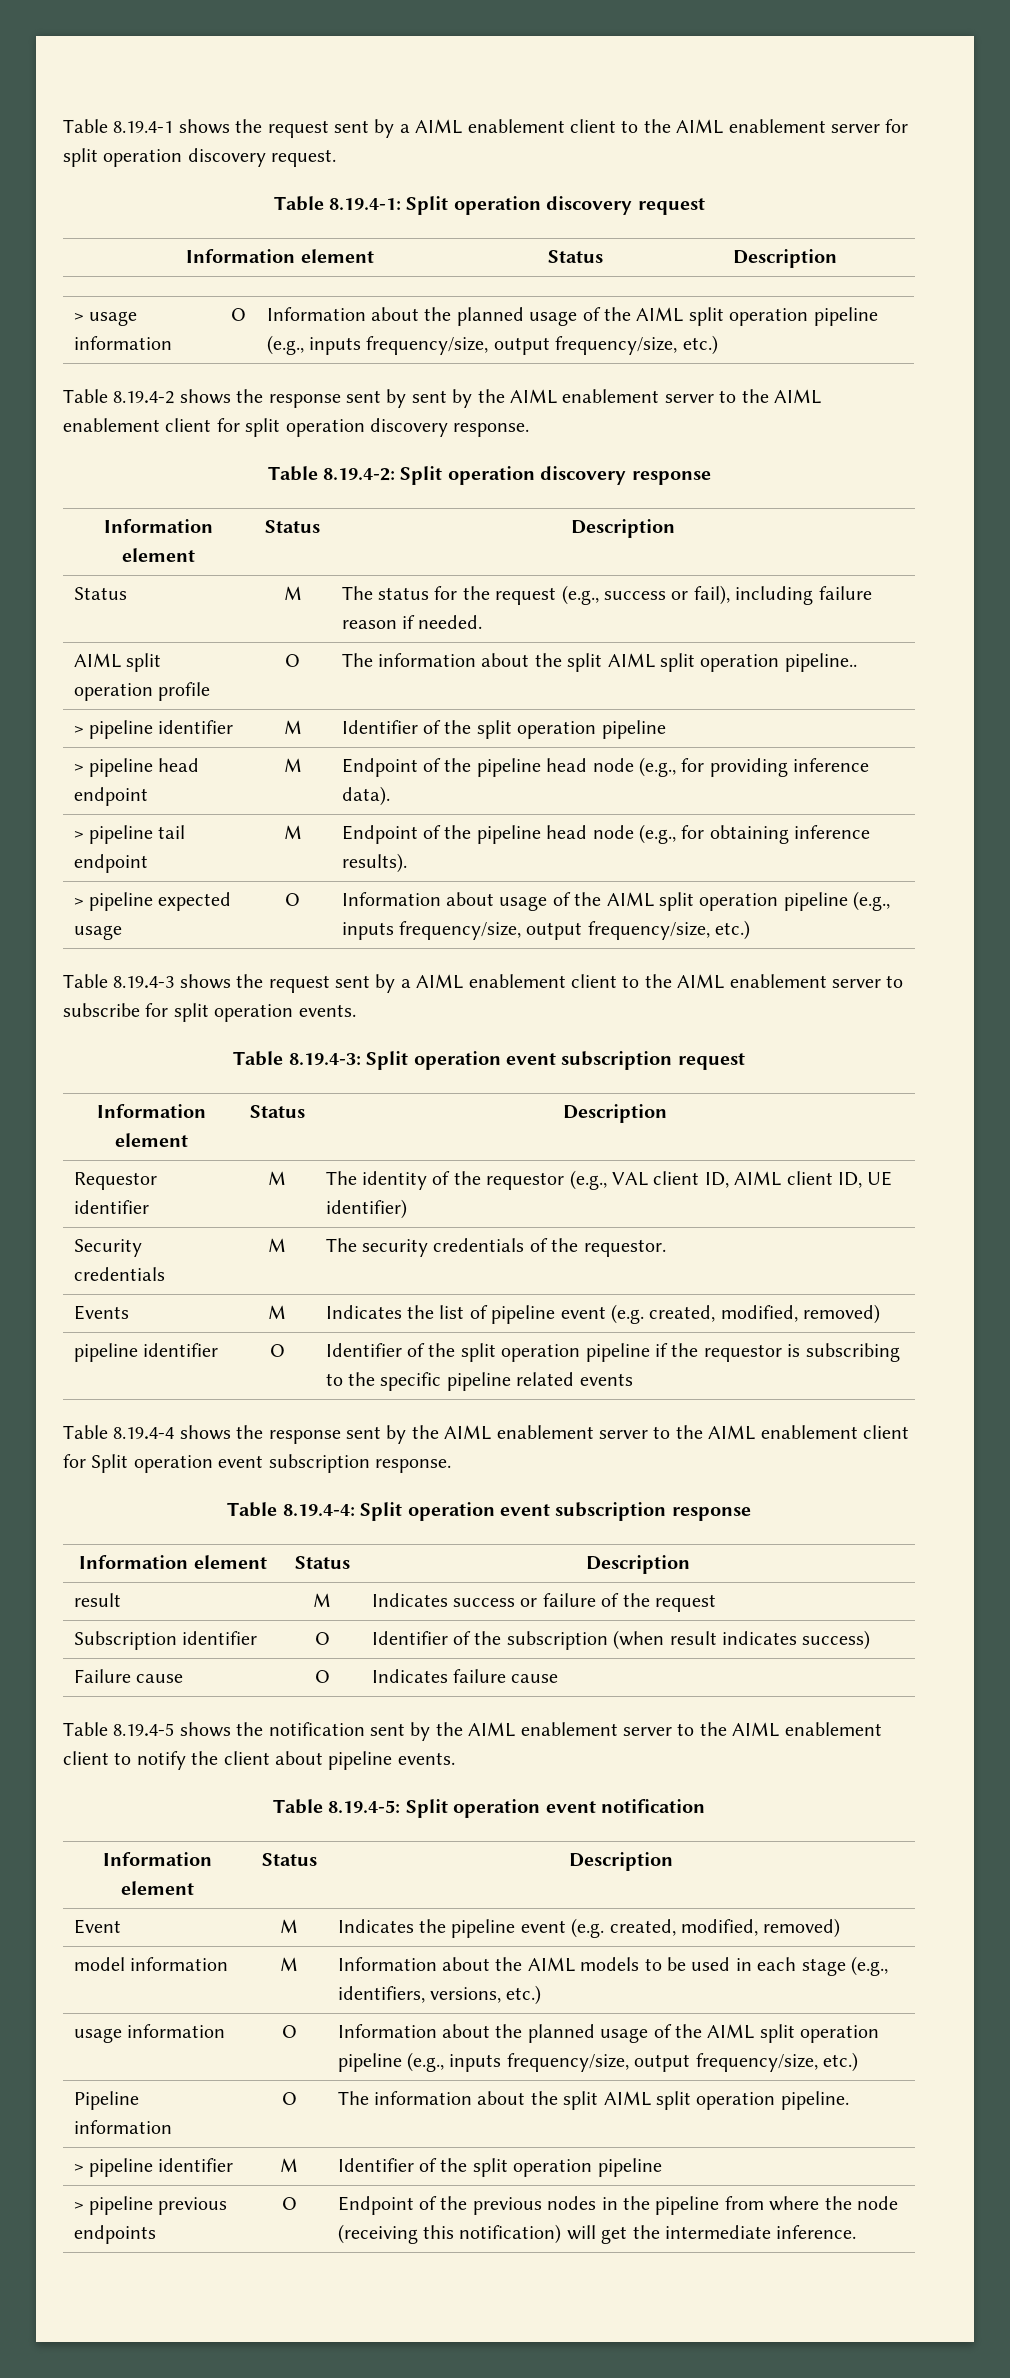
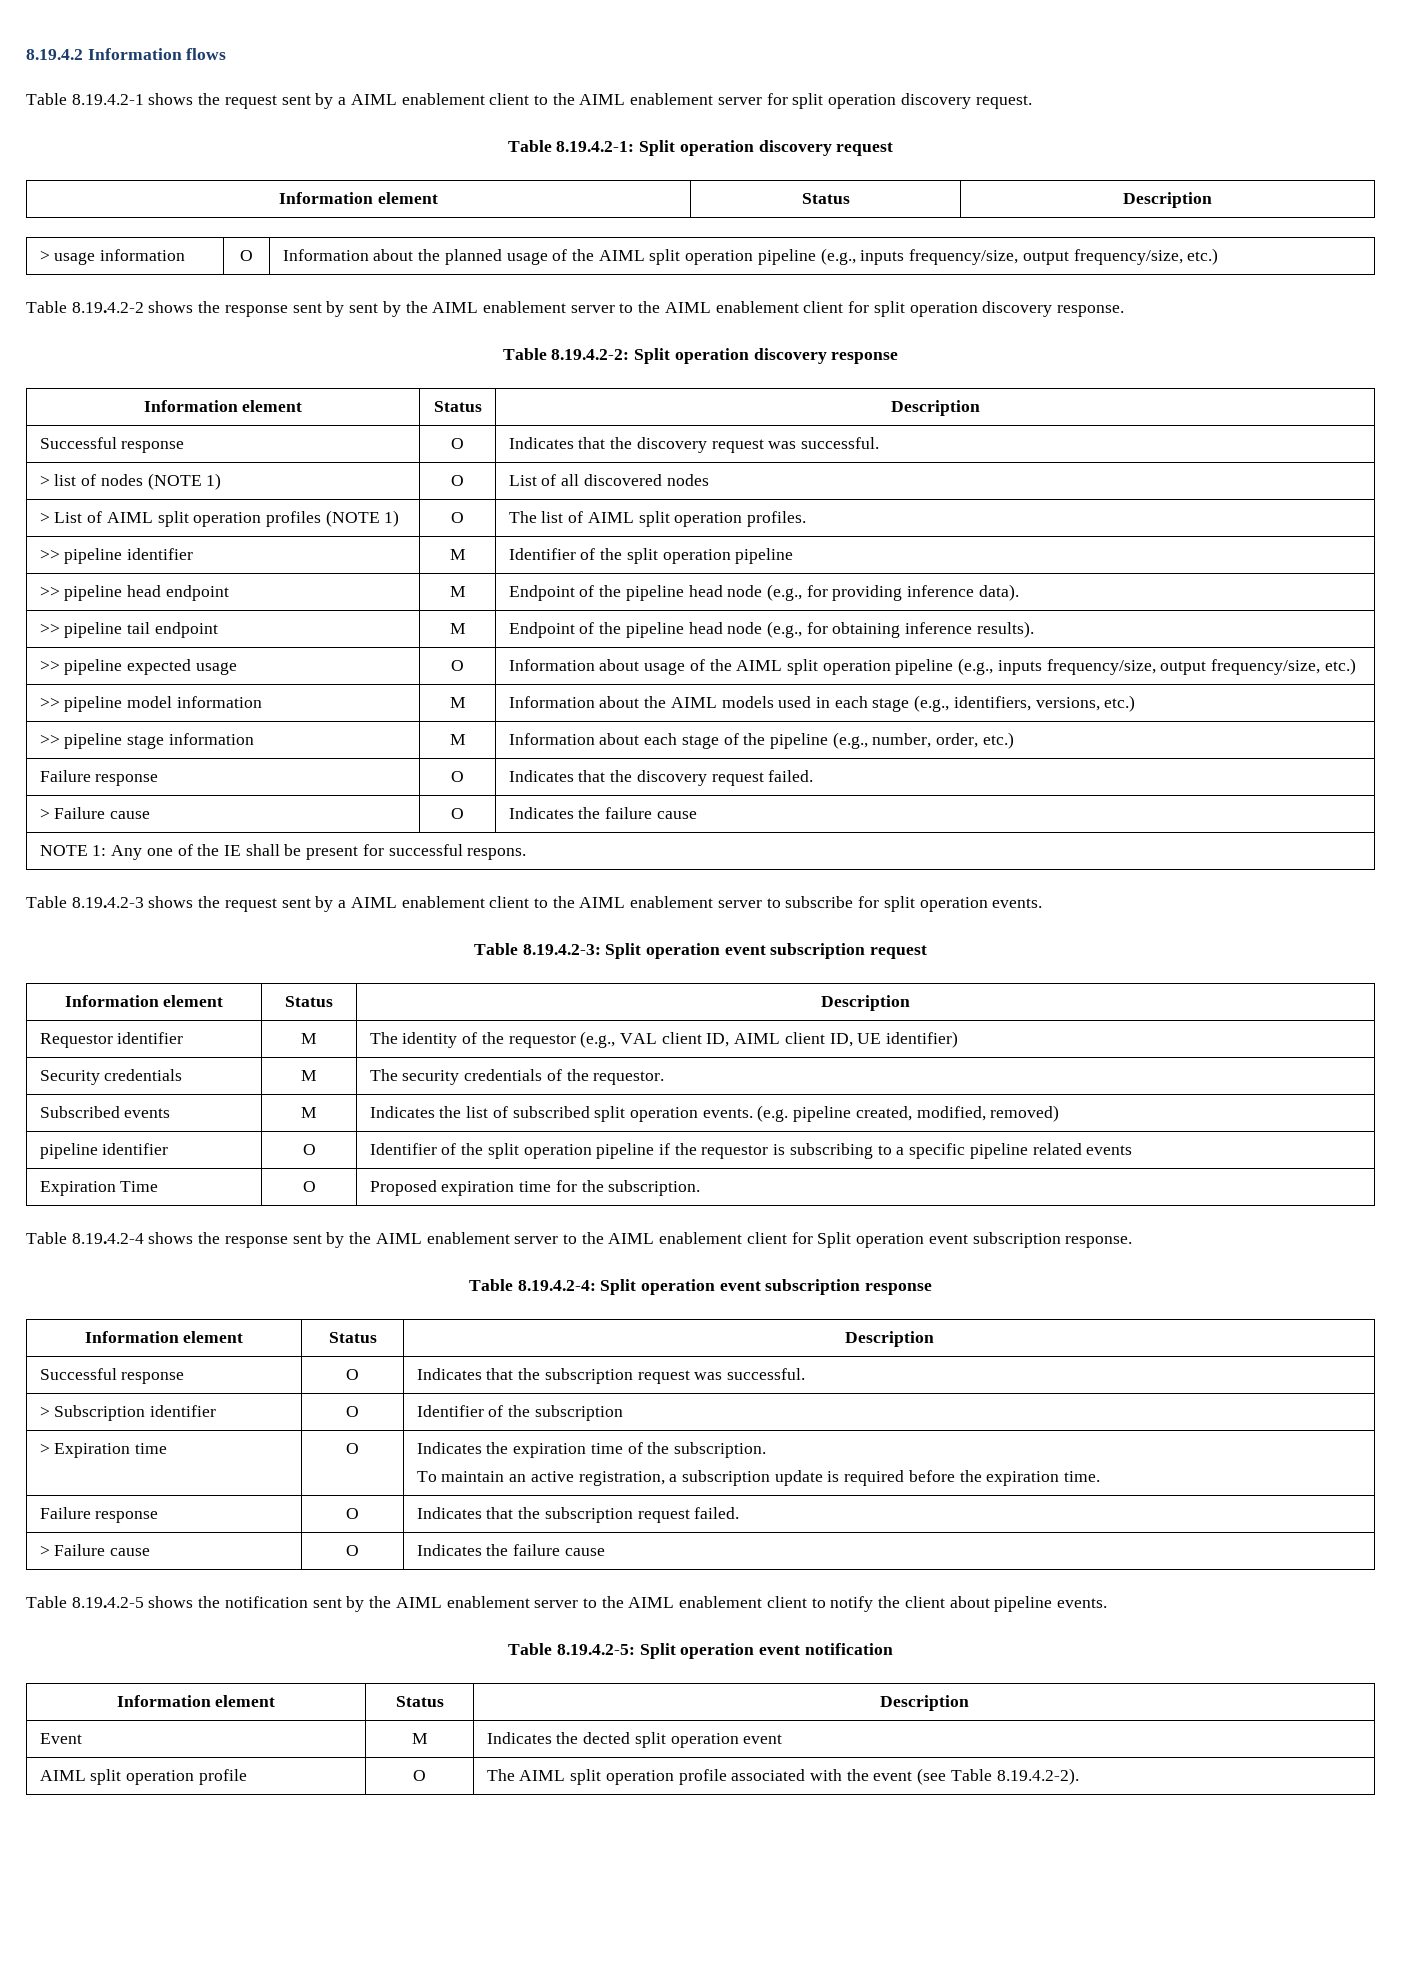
- Table 8.19.4-1 shows the request sent by a AIML enablement client to the AIML enablement server for split operation discovery request.
+ 8.19.4.2 Information flows
+ Table 8.19.4.2-1 shows the request sent by a AIML enablement client to the AIML enablement server for split operation discovery request.
- Table 8.19.4-1: Split operation discovery request
+ Table 8.19.4.2-1: Split operation discovery request
- Table 8.19.4-2 shows the response sent by sent by the AIML enablement server to the AIML enablement client for split operation discovery response.
+ Table 8.19.4.2-2 shows the response sent by sent by the AIML enablement server to the AIML enablement client for split operation discovery response.
- Table 8.19.4-2: Split operation discovery response
+ Table 8.19.4.2-2: Split operation discovery response
- Status | M | The status for the request (e.g., success or fail), including failure reason if needed.
- AIML split operation profile | O | The information about the split AIML split operation pipeline..
- > pipeline identifier | M | Identifier of the split operation pipeline
- > pipeline head endpoint | M | Endpoint of the pipeline head node (e.g., for providing inference data).
+ Successful response | O | Indicates that the discovery request was successful.
+ > list of nodes (NOTE 1) | O | List of all discovered nodes
+ > List of AIML split operation profiles (NOTE 1) | O | The list of AIML split operation profiles.
+ >> pipeline identifier | M | Identifier of the split operation pipeline
+ >> pipeline head endpoint | M | Endpoint of the pipeline head node (e.g., for providing inference data).
- > pipeline tail endpoint | M | Endpoint of the pipeline head node (e.g., for obtaining inference results).
+ >> pipeline tail endpoint | M | Endpoint of the pipeline head node (e.g., for obtaining inference results).
- > pipeline expected usage | O | Information about usage of the AIML split operation pipeline (e.g., inputs frequency/size, output frequency/size, etc.)
+ >> pipeline expected usage | O | Information about usage of the AIML split operation pipeline (e.g., inputs frequency/size, output frequency/size, etc.)
- Table 8.19.4-3 shows the request sent by a AIML enablement client to the AIML enablement server to subscribe for split operation events.
+ >> pipeline model information | M | Information about the AIML models used in each stage (e.g., identifiers, versions, etc.)
+ >> pipeline stage information | M | Information about each stage of the pipeline (e.g., number, order, etc.)
+ Failure response | O | Indicates that the discovery request failed.
+ > Failure cause | O | Indicates the failure cause
+ NOTE 1: Any one of the IE shall be present for successful respons.
+ Table 8.19.4.2-3 shows the request sent by a AIML enablement client to the AIML enablement server to subscribe for split operation events.
- Table 8.19.4-3: Split operation event subscription request
+ Table 8.19.4.2-3: Split operation event subscription request
- Events | M | Indicates the list of pipeline event (e.g. created, modified, removed)
+ Subscribed events | M | Indicates the list of subscribed split operation events. (e.g. pipeline created, modified, removed)
- pipeline identifier | O | Identifier of the split operation pipeline if the requestor is subscribing to the specific pipeline related events
+ pipeline identifier | O | Identifier of the split operation pipeline if the requestor is subscribing to a specific pipeline related events
- Table 8.19.4-4 shows the response sent by the AIML enablement server to the AIML enablement client for Split operation event subscription response.
+ Expiration Time | O | Proposed expiration time for the subscription.
+ Table 8.19.4.2-4 shows the response sent by the AIML enablement server to the AIML enablement client for Split operation event subscription response.
- Table 8.19.4-4: Split operation event subscription response
+ Table 8.19.4.2-4: Split operation event subscription response
- result | M | Indicates success or failure of the request
- Subscription identifier | O | Identifier of the subscription (when result indicates success)
- Failure cause | O | Indicates failure cause
+ Successful response | O | Indicates that the subscription request was successful.
+ > Subscription identifier | O | Identifier of the subscription
+ > Expiration time | O | Indicates the expiration time of the subscription.
+ To maintain an active registration, a subscription update is required before the expiration time.
+ Failure response | O | Indicates that the subscription request failed.
+ > Failure cause | O | Indicates the failure cause
- Table 8.19.4-5 shows the notification sent by the AIML enablement server to the AIML enablement client to notify the client about pipeline events.
+ Table 8.19.4.2-5 shows the notification sent by the AIML enablement server to the AIML enablement client to notify the client about pipeline events.
- Table 8.19.4-5: Split operation event notification
+ Table 8.19.4.2-5: Split operation event notification
- Event | M | Indicates the pipeline event (e.g. created, modified, removed)
- model information | M | Information about the AIML models to be used in each stage (e.g., identifiers, versions, etc.)
- usage information | O | Information about the planned usage of the AIML split operation pipeline (e.g., inputs frequency/size, output frequency/size, etc.)
- Pipeline information | O | The information about the split AIML split operation pipeline.
- > pipeline identifier | M | Identifier of the split operation pipeline
- > pipeline previous endpoints | O | Endpoint of the previous nodes in the pipeline from where the node (receiving this notification) will get the intermediate inference.
+ Event | M | Indicates the dected split operation event
+ AIML split operation profile | O | The AIML split operation profile associated with the event (see Table 8.19.4.2-2).

